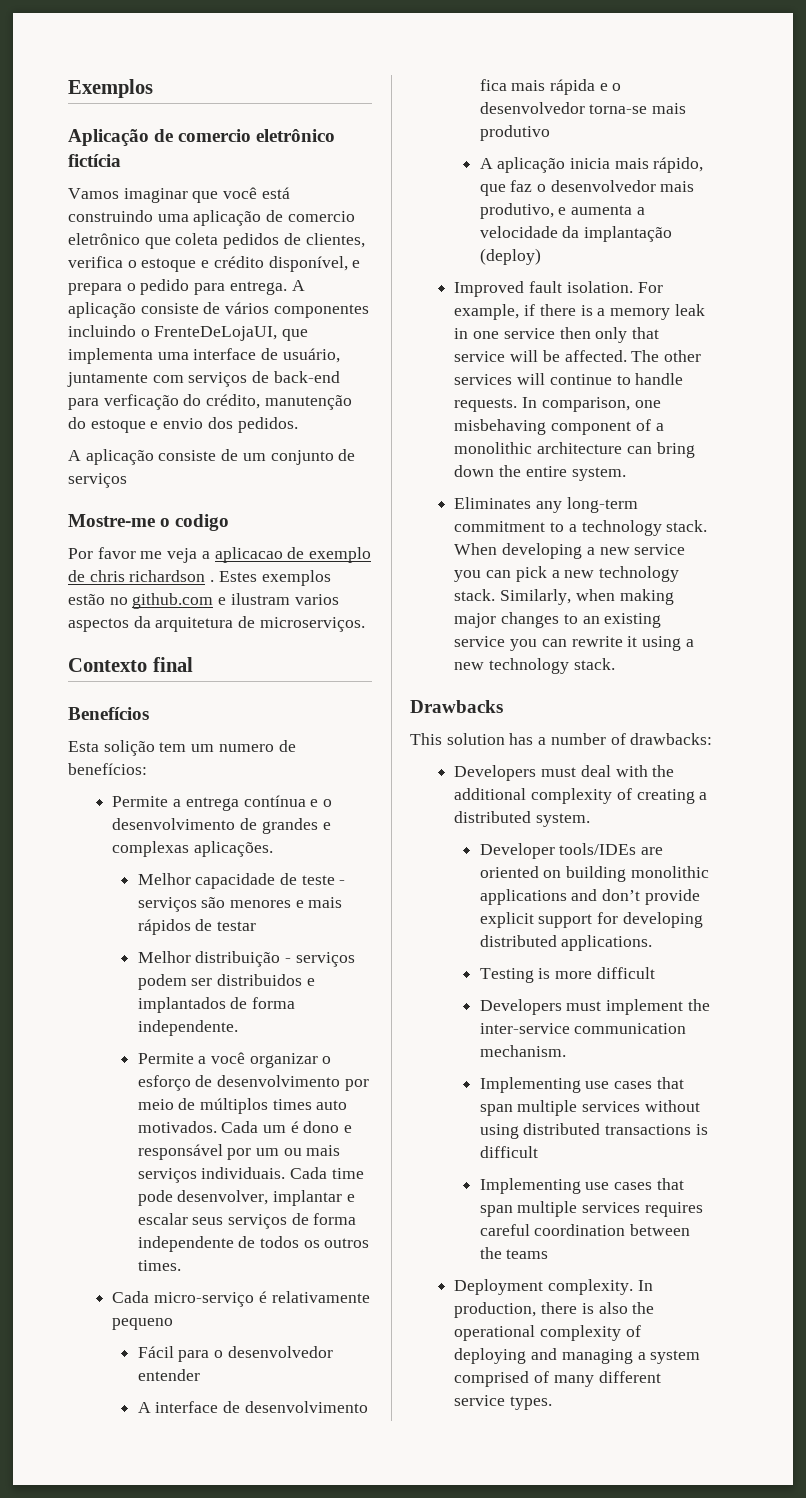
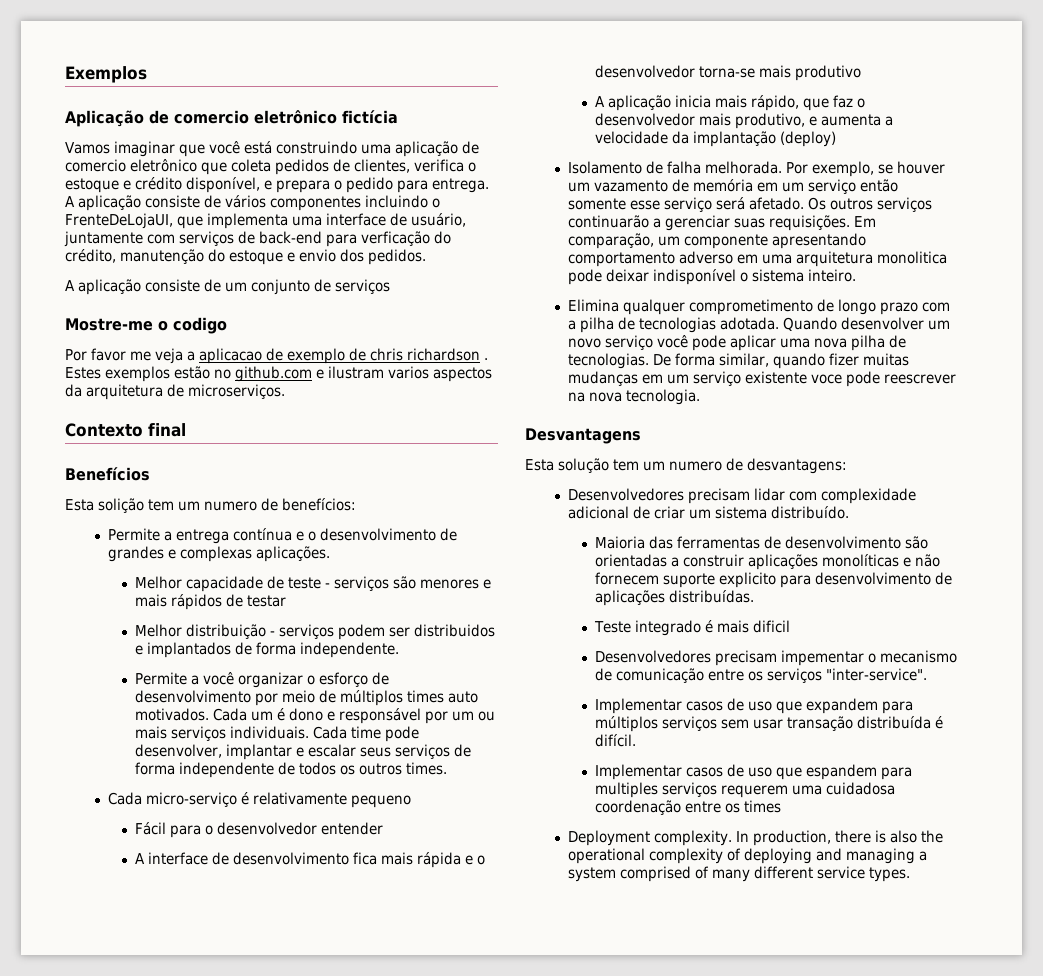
- Improved fault isolation. For example, if there is a memory leak in one service then only that service will be affected. The other services will continue to handle requests. In comparison, one misbehaving component of a monolithic architecture can bring down the entire system.
- Eliminates any long-term commitment to a technology stack. When developing a new service you can pick a new technology stack. Similarly, when making major changes to an existing service you can rewrite it using a new technology stack.
- Drawbacks
- This solution has a number of drawbacks:
- Developers must deal with the additional complexity of creating a distributed system.
- Developer tools/IDEs are oriented on building monolithic applications and don’t provide explicit support for developing distributed applications.
- Testing is more difficult
- Developers must implement the inter-service communication mechanism.
- Implementing use cases that span multiple services without using distributed transactions is difficult
- Implementing use cases that span multiple services requires careful coordination between the teams
+ Isolamento de falha melhorada. Por exemplo, se houver um vazamento de memória em um serviço então somente esse serviço será afetado. Os outros serviços continuarão a gerenciar suas requisições. Em comparação, um componente apresentando comportamento adverso em uma arquitetura monolitica pode deixar indisponível o sistema inteiro.
+ Elimina qualquer comprometimento de longo prazo com a pilha de tecnologias adotada. Quando desenvolver um novo serviço você pode aplicar uma nova pilha de tecnologias. De forma similar, quando fizer muitas mudanças em um serviço existente voce pode reescrever na nova tecnologia.
+ Desvantagens
+ Esta solução tem um numero de desvantagens:
+ Desenvolvedores precisam lidar com complexidade adicional de criar um sistema distribuído.
+ Maioria das ferramentas de desenvolvimento são orientadas a construir aplicações monolíticas e não fornecem suporte explicito para desenvolvimento de aplicações distribuídas.
+ Teste integrado é mais dificil
+ Desenvolvedores precisam impementar o mecanismo de comunicação entre os serviços "inter-service".
+ Implementar casos de uso que expandem para múltiplos serviços sem usar transação distribuída é difícil.
+ Implementar casos de uso que espandem para multiples serviços requerem uma cuidadosa coordenação entre os times

